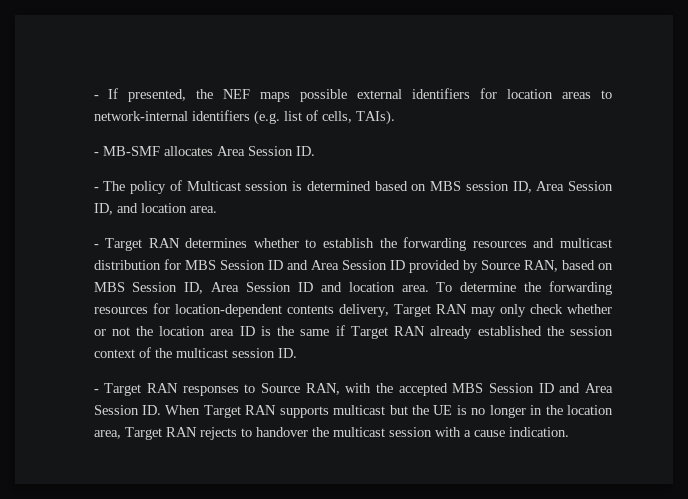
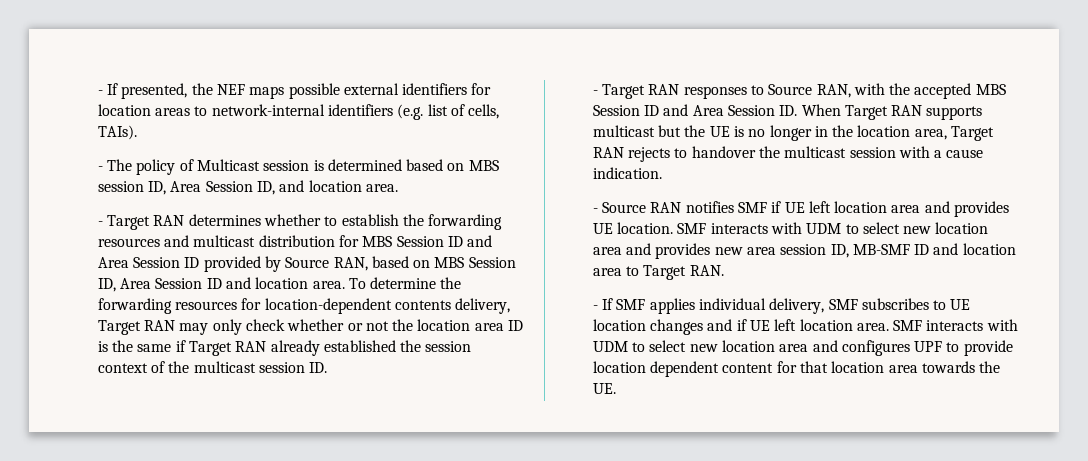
- - MB-SMF allocates Area Session ID.
+ - Source RAN notifies SMF if UE left location area and provides UE location. SMF interacts with UDM to select new location area and provides new area session ID, MB-SMF ID and location area to Target RAN.
+ - If SMF applies individual delivery, SMF subscribes to UE location changes and if UE left location area. SMF interacts with UDM to select new location area and configures UPF to provide location dependent content for that location area towards the UE.

